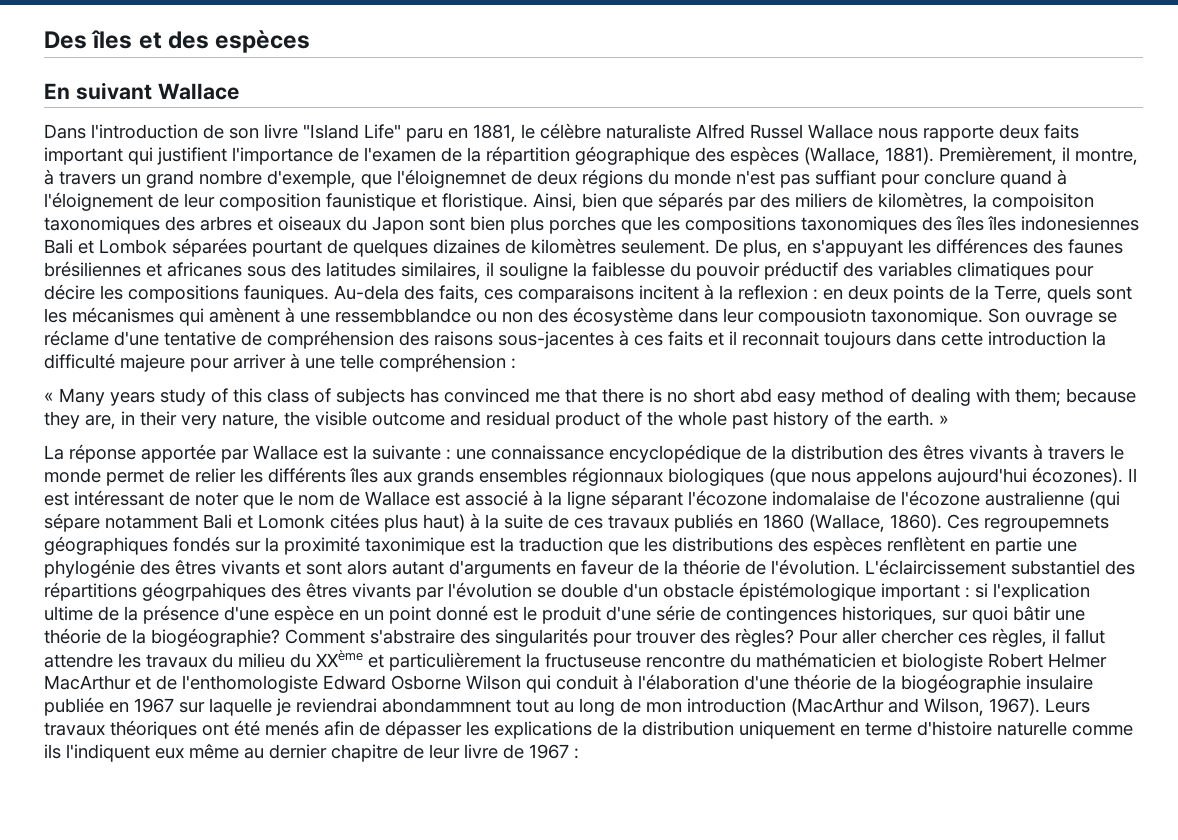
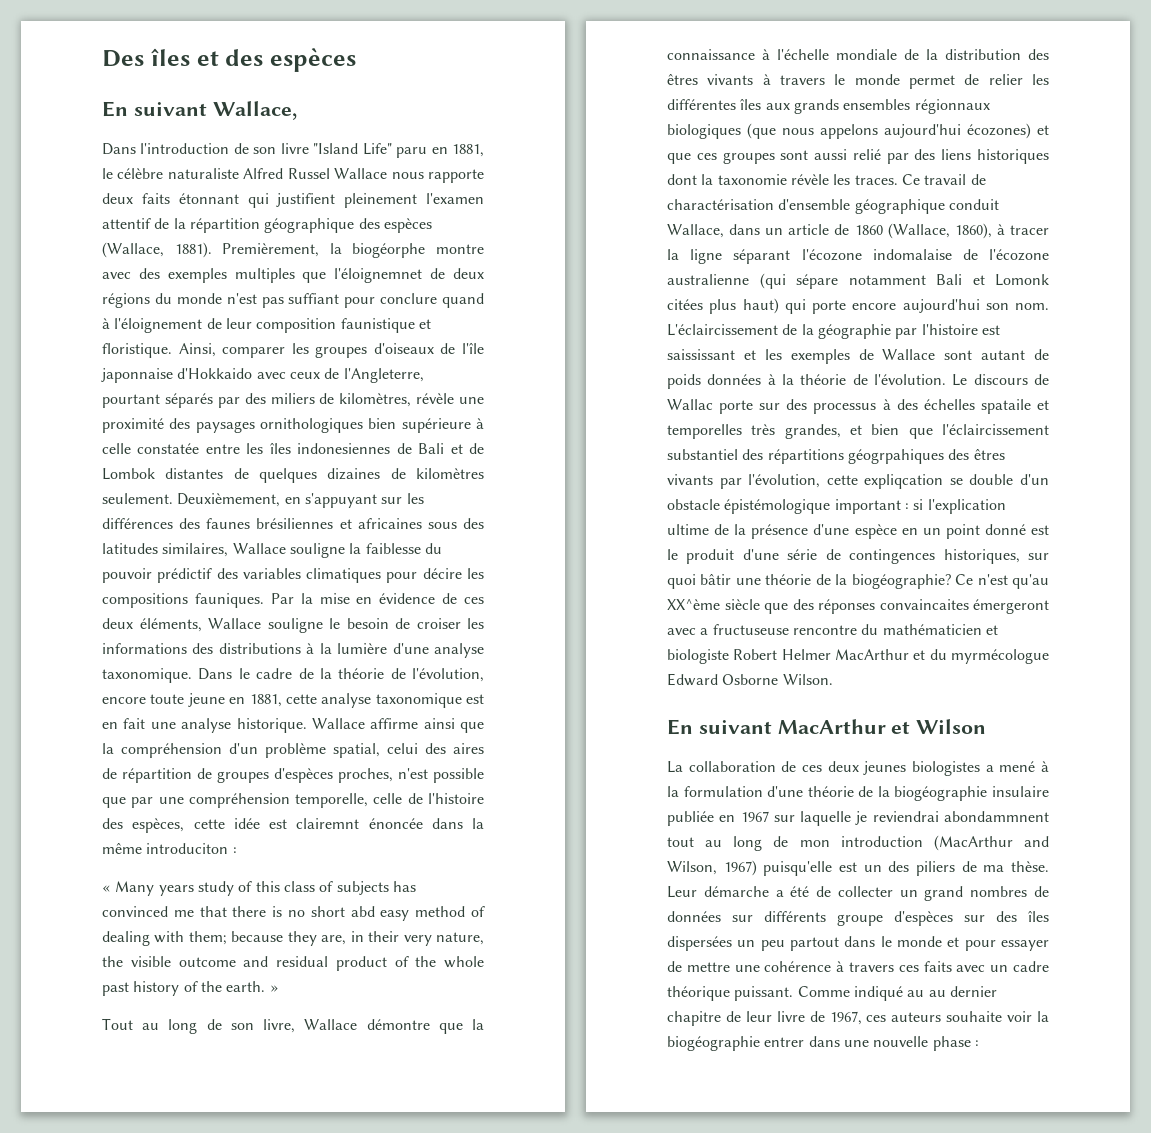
- En suivant Wallace
+ En suivant Wallace,
- Dans l'introduction de son livre "Island Life" paru en 1881, le célèbre naturaliste Alfred Russel Wallace nous rapporte deux faits important qui justifient l'importance de l'examen de la répartition géographique des espèces (Wallace, 1881).
+ Dans l'introduction de son livre "Island Life" paru en 1881, le célèbre naturaliste Alfred Russel Wallace nous rapporte deux faits étonnant qui justifient pleinement l'examen attentif de la répartition géographique des espèces (Wallace, 1881).
- Premièrement, il montre, à travers un grand nombre d'exemple, que l'éloignemnet de deux régions du monde n'est pas suffiant pour conclure quand à l'éloignement de leur composition faunistique et floristique.
+ Premièrement, la biogéorphe montre avec des exemples multiples que l'éloignemnet de deux régions du monde n'est pas suffiant pour conclure quand à l'éloignement de leur composition faunistique et floristique.
- Ainsi, bien que séparés par des miliers de kilomètres, la compoisiton taxonomiques des arbres et oiseaux du Japon sont bien plus porches que les compositions taxonomiques des îles îles indonesiennes Bali et Lombok séparées pourtant de quelques dizaines de kilomètres seulement.
+ Ainsi, comparer les groupes d'oiseaux de l'île japonnaise d'Hokkaido avec ceux de l'Angleterre, pourtant séparés par des miliers de kilomètres, révèle une proximité des paysages ornithologiques bien supérieure à celle constatée entre les îles indonesiennes de Bali et de Lombok distantes de quelques dizaines de kilomètres seulement.
- De plus, en s'appuyant les différences des faunes brésiliennes et africanes sous des latitudes similaires, il souligne la faiblesse du pouvoir préductif des variables climatiques pour décire les compositions fauniques.
+ Deuxièmement, en s'appuyant sur les différences des faunes brésiliennes et africaines sous des latitudes similaires, Wallace souligne la faiblesse du pouvoir prédictif des variables climatiques pour décire les compositions fauniques.
- Au-dela des faits, ces comparaisons incitent à la reflexion : en deux points de la Terre, quels sont les mécanismes qui amènent à une ressembblandce ou non des écosystème dans leur compousiotn taxonomique. Son ouvrage se réclame d'une tentative de compréhension des raisons sous-jacentes à ces faits et il reconnait toujours dans cette introduction la difficulté majeure pour arriver à une telle compréhension :
+ Par la mise en évidence de ces deux éléments, Wallace souligne le besoin de croiser les informations des distributions à la lumière d'une analyse taxonomique. Dans le cadre de la théorie de l'évolution, encore toute jeune en 1881, cette analyse taxonomique est en fait une analyse historique. Wallace affirme ainsi que la compréhension d'un problème spatial, celui des aires de répartition de groupes d'espèces proches, n'est possible que par une compréhension temporelle, celle de l'histoire des espèces, cette idée est clairemnt énoncée dans la même introduciton :
- La réponse apportée par Wallace est la suivante : une connaissance encyclopédique de la distribution des êtres vivants à travers le monde permet de relier les différents îles aux grands ensembles régionnaux biologiques (que nous appelons aujourd'hui écozones). Il est intéressant de noter que le nom de Wallace est associé à la ligne séparant l'écozone indomalaise de l'écozone australienne (qui sépare notamment Bali et Lomonk citées plus haut) à la suite de ces travaux publiés en 1860 (Wallace, 1860). Ces regroupemnets géographiques fondés sur la proximité taxonimique est la traduction que les distributions des espèces renflètent en partie une phylogénie des êtres vivants et sont alors autant d'arguments en faveur de la théorie de l'évolution. L'éclaircissement substantiel des répartitions géogrpahiques des êtres vivants par l'évolution se double d'un obstacle épistémologique important :
+ Tout au long de son livre, Wallace démontre que la connaissance à l'échelle mondiale de la distribution des êtres vivants à travers le monde permet de relier les différentes îles aux grands ensembles régionnaux biologiques (que nous appelons aujourd'hui écozones) et que ces groupes sont aussi relié par des liens historiques dont la taxonomie révèle les traces. Ce travail de charactérisation d'ensemble géographique conduit Wallace, dans un article de 1860 (Wallace, 1860), à tracer la ligne séparant l'écozone indomalaise de l'écozone australienne (qui sépare notamment Bali et Lomonk citées plus haut) qui porte encore aujourd'hui son nom. L'éclaircissement de la géographie par l'histoire est saississant et les exemples de Wallace sont autant de poids données à la théorie de l'évolution. Le discours de Wallac porte sur des processus à des échelles spataile et temporelles très grandes, et bien que l'éclaircissement substantiel des répartitions géogrpahiques des êtres vivants par l'évolution, cette expliqcation se double d'un obstacle épistémologique important :
- Comment s'abstraire des singularités pour trouver des règles? Pour aller chercher ces règles, il fallut attendre les travaux du milieu du XXème et particulièrement la fructuseuse rencontre du mathématicien et biologiste Robert Helmer MacArthur et de l'enthomologiste Edward Osborne Wilson qui conduit à l'élaboration d'une théorie de la biogéographie insulaire publiée en 1967 sur laquelle je reviendrai abondammnent tout au long de mon introduction (MacArthur and Wilson, 1967). Leurs travaux théoriques ont été menés afin de dépasser les explications de la distribution uniquement en terme d'histoire naturelle comme ils l'indiquent eux même au dernier chapitre de leur livre de 1967 :
+ Ce n'est qu'au XX^ème siècle que des réponses convaincaites émergeront avec a fructuseuse rencontre du mathématicien et biologiste Robert Helmer MacArthur et du myrmécologue Edward Osborne Wilson.
+ En suivant MacArthur et Wilson
+ La collaboration de ces deux jeunes biologistes a mené à la formulation d'une théorie de la biogéographie insulaire publiée en 1967 sur laquelle je reviendrai abondammnent tout au long de mon introduction (MacArthur and Wilson, 1967) puisqu'elle est un des piliers de ma thèse. Leur démarche a été de collecter un grand nombres de données sur différents groupe d'espèces sur des îles dispersées un peu partout dans le monde et pour essayer de mettre une cohérence à travers ces faits avec un cadre théorique puissant. Comme indiqué au au dernier chapitre de leur livre de 1967, ces auteurs souhaite voir la biogéographie entrer dans une nouvelle phase :

